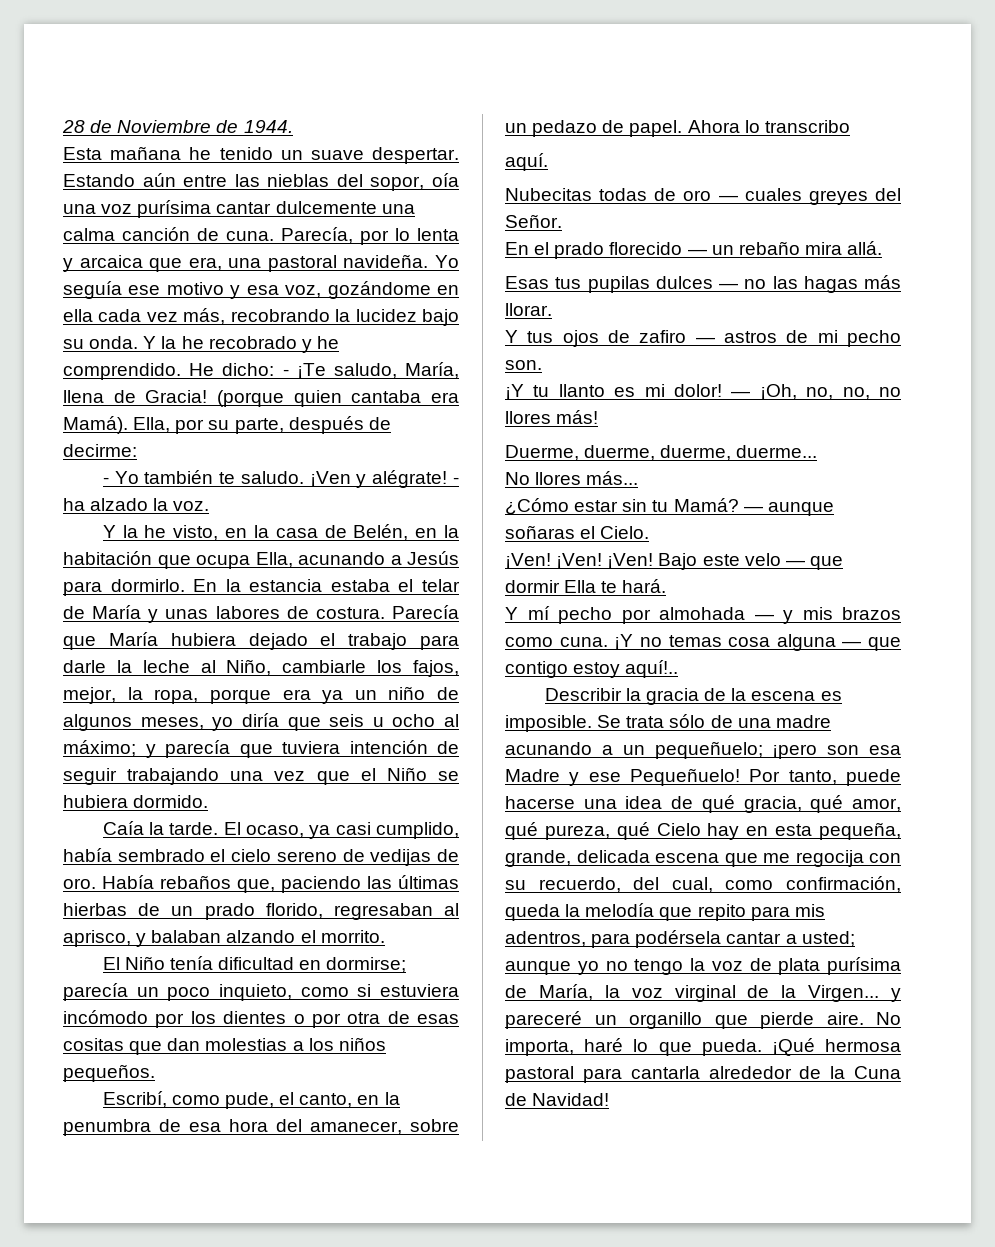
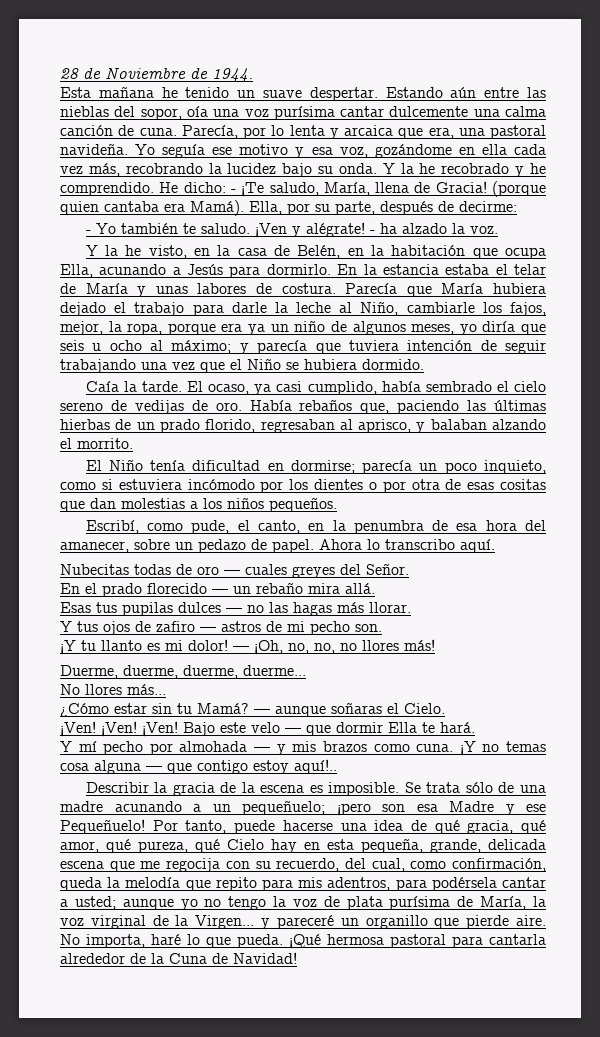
- Ahora lo transcribo
- aquí.
+ Ahora lo transcribo aquí.

